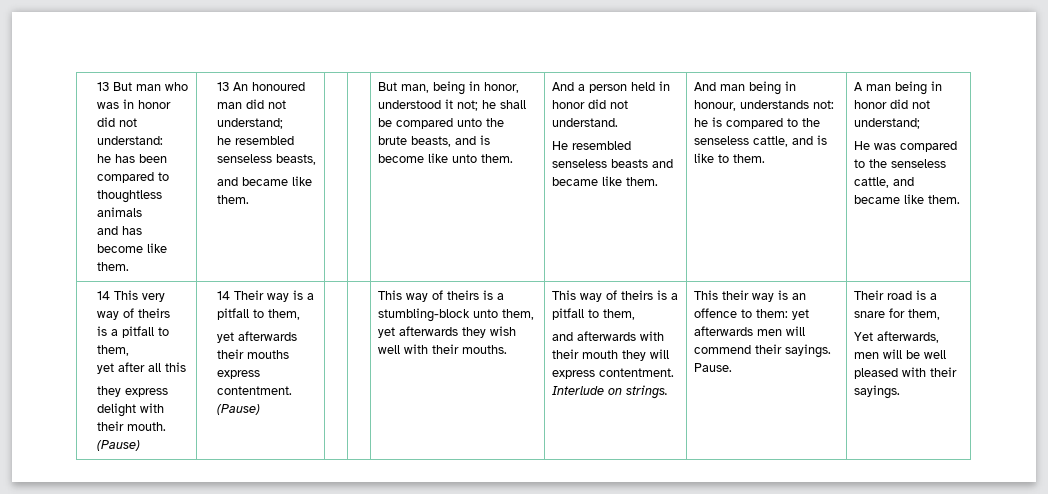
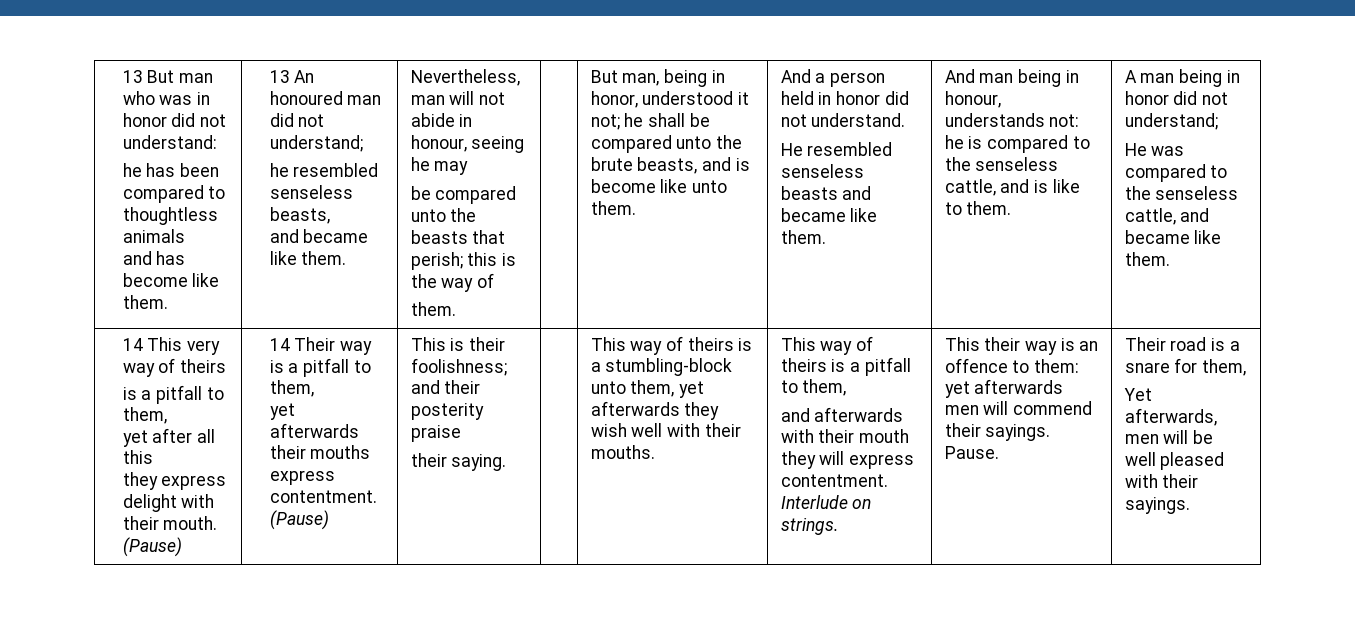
+ Nevertheless, man will not abide in honour, seeing he may
+ be compared unto the beasts that perish; this is the way of
+ them.
+ This is their foolishness; and their posterity praise
+ their saying.

